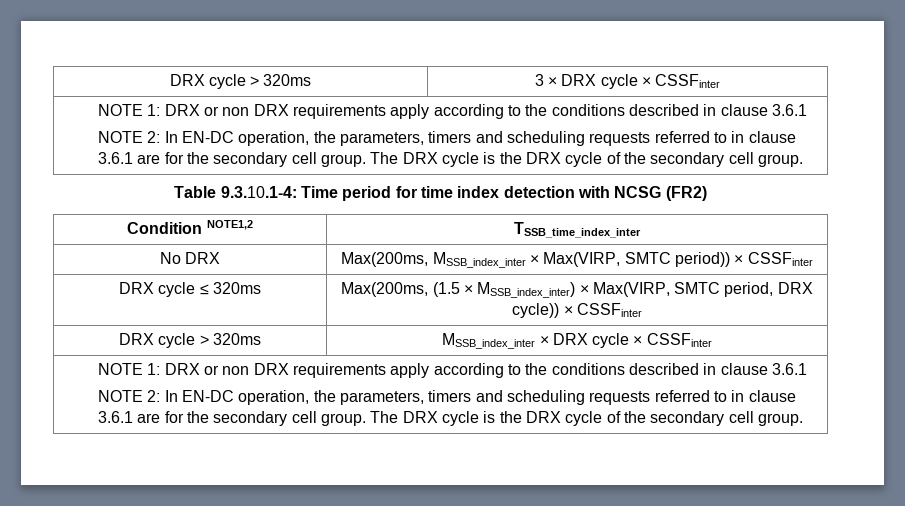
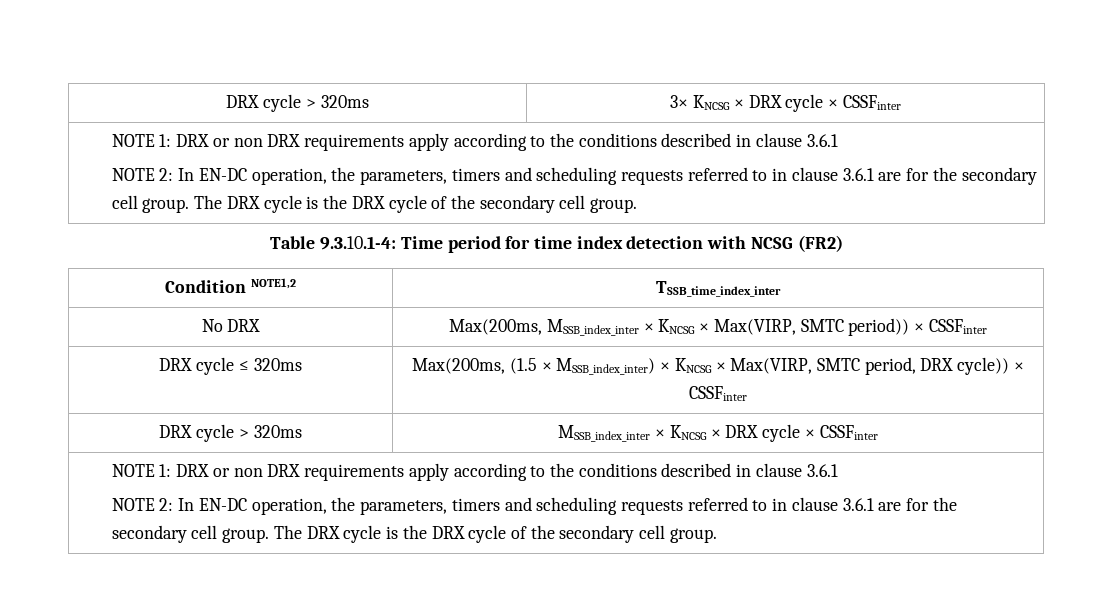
- DRX cycle > 320ms | 3 × DRX cycle × CSSFinter
+ DRX cycle > 320ms | 3× KNCSG × DRX cycle × CSSFinter
- No DRX | Max(200ms, MSSB_index_inter × Max(VIRP, SMTC period)) × CSSFinter
+ No DRX | Max(200ms, MSSB_index_inter × KNCSG × Max(VIRP, SMTC period)) × CSSFinter
- DRX cycle ≤ 320ms | Max(200ms, (1.5 × MSSB_index_inter) × Max(VIRP, SMTC period, DRX cycle)) × CSSFinter
+ DRX cycle ≤ 320ms | Max(200ms, (1.5 × MSSB_index_inter) × KNCSG × Max(VIRP, SMTC period, DRX cycle)) × CSSFinter
- DRX cycle > 320ms | MSSB_index_inter × DRX cycle × CSSFinter
+ DRX cycle > 320ms | MSSB_index_inter × KNCSG × DRX cycle × CSSFinter

